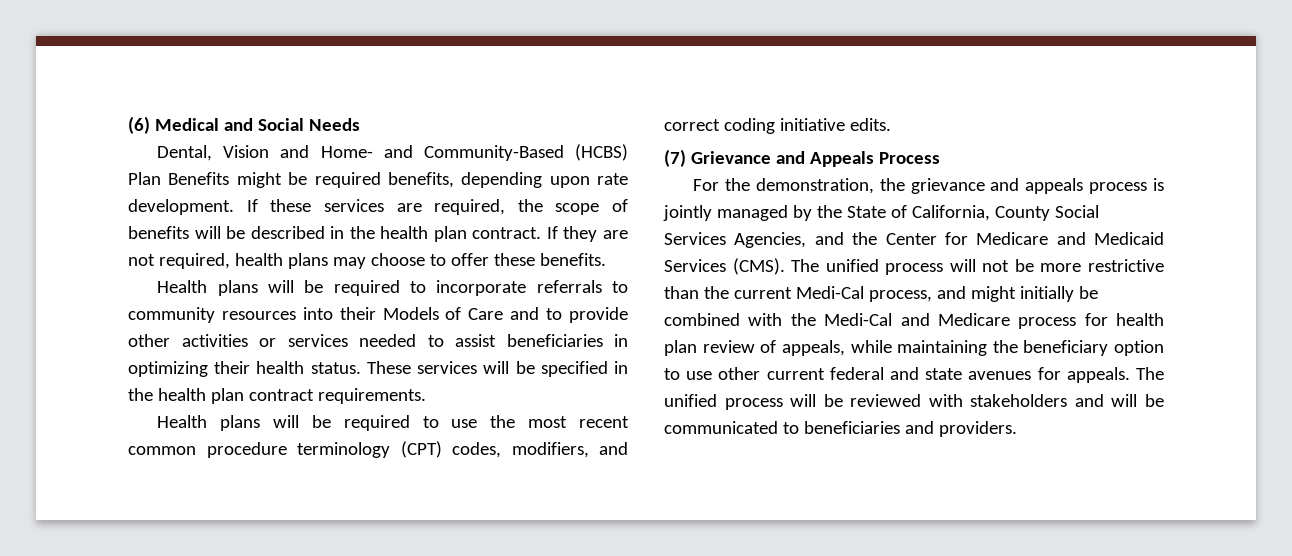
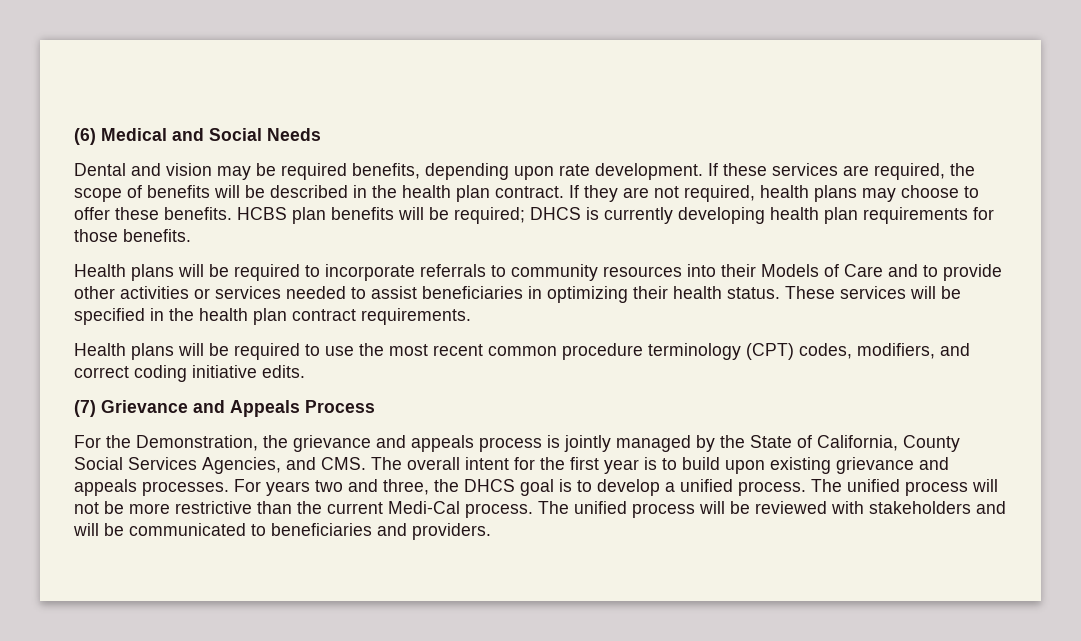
- Dental, Vision and Home- and Community-Based (HCBS) Plan Benefits might be required benefits, depending upon rate development.
+ Dental and vision may be required benefits, depending upon rate development.
+ HCBS plan benefits will be required; DHCS is currently developing health plan requirements for those benefits.
- For the demonstration, the grievance and appeals process is jointly managed by the State of California, County Social Services Agencies, and the Center for Medicare and Medicaid Services (CMS).
+ For the Demonstration, the grievance and appeals process is jointly managed by the State of California, County Social Services Agencies, and CMS. The overall intent for the first year is to build upon existing grievance and appeals processes. For years two and three, the DHCS goal is to develop a unified process.
- The unified process will not be more restrictive than the current Medi-Cal process, and might initially be combined with the Medi-Cal and Medicare process for health plan review of appeals, while maintaining the beneficiary option to use other current federal and state avenues for appeals.
+ The unified process will not be more restrictive than the current Medi-Cal process.

